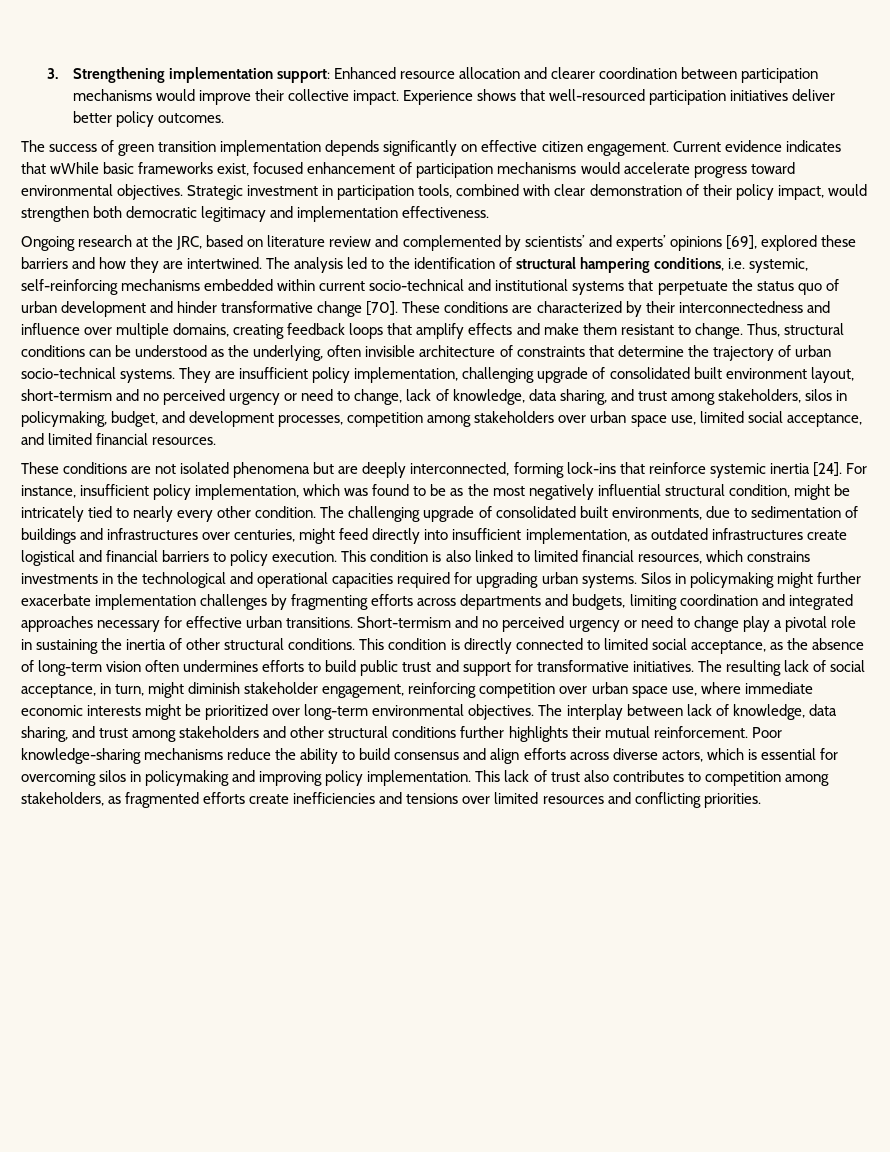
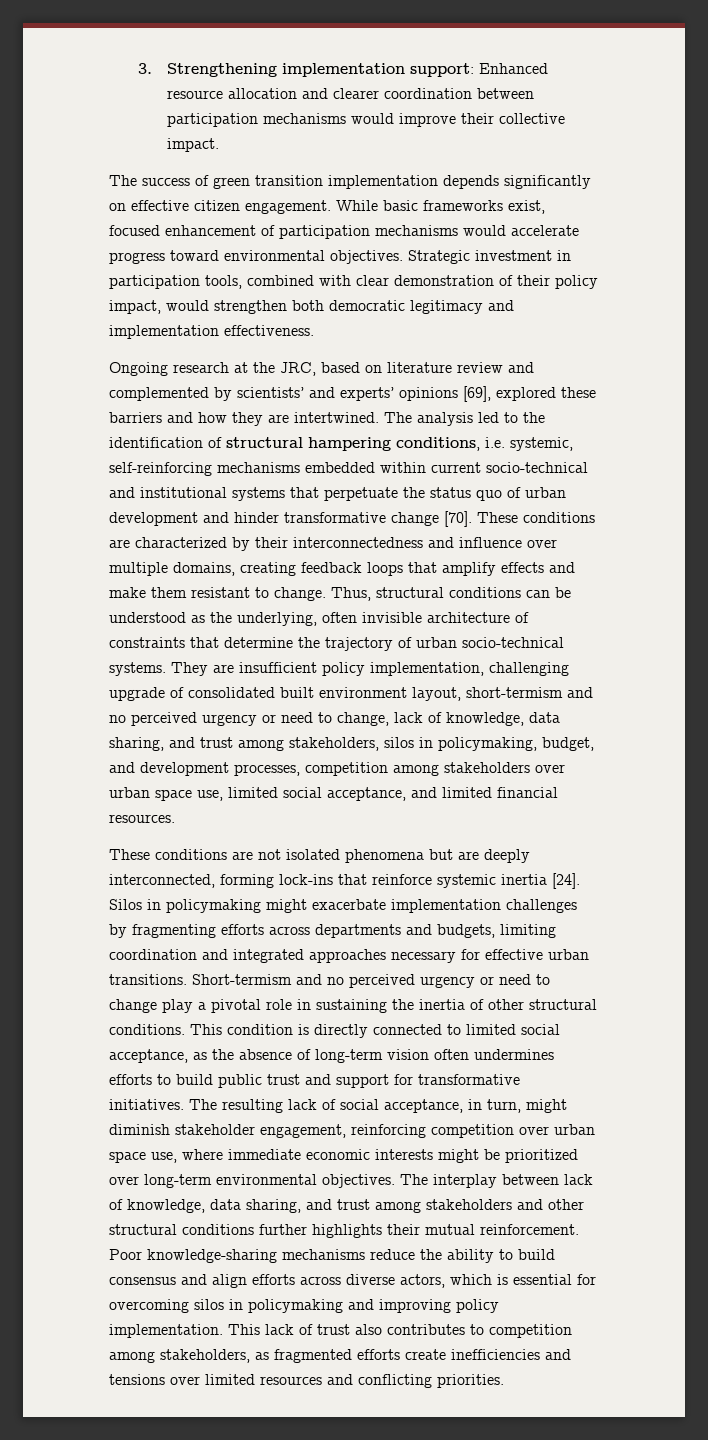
- Experience shows that well-resourced participation initiatives deliver better policy outcomes.
- Current evidence indicates that wWhile basic frameworks exist, focused enhancement of participation mechanisms would accelerate progress toward environmental objectives.
+ While basic frameworks exist, focused enhancement of participation mechanisms would accelerate progress toward environmental objectives.
- For instance, insufficient policy implementation, which was found to be as the most negatively influential structural condition, might be intricately tied to nearly every other condition. The challenging upgrade of consolidated built environments, due to sedimentation of buildings and infrastructures over centuries, might feed directly into insufficient implementation, as outdated infrastructures create logistical and financial barriers to policy execution. This condition is also linked to limited financial resources, which constrains investments in the technological and operational capacities required for upgrading urban systems.
- Silos in policymaking might further exacerbate implementation challenges by fragmenting efforts across departments and budgets, limiting coordination and integrated approaches necessary for effective urban transitions.
+ Silos in policymaking might exacerbate implementation challenges by fragmenting efforts across departments and budgets, limiting coordination and integrated approaches necessary for effective urban transitions.

